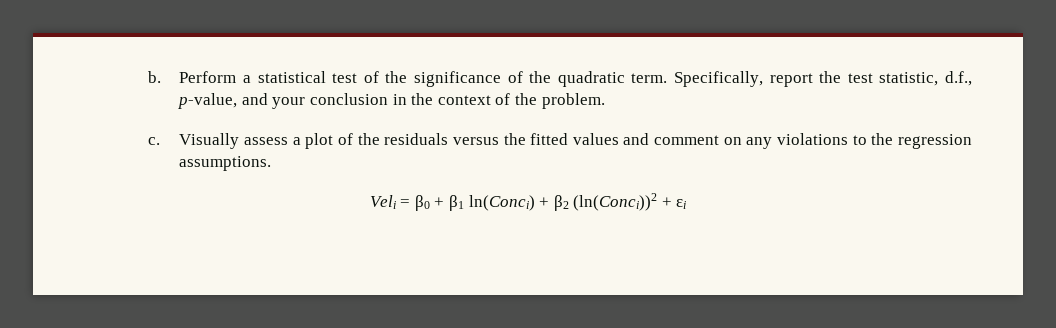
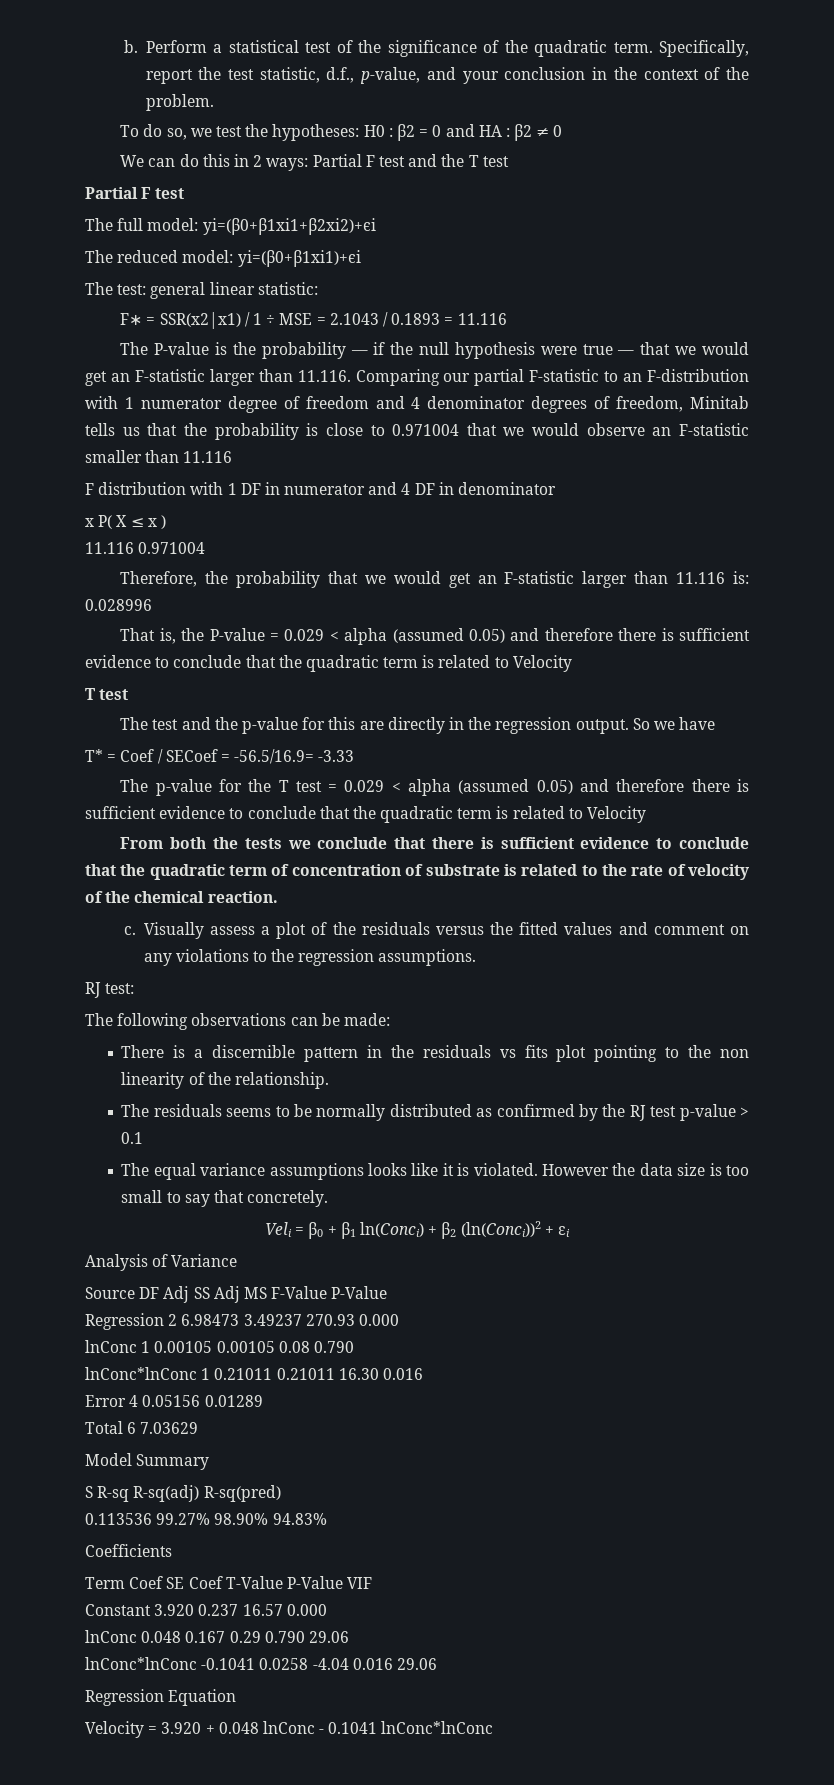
+ To do so, we test the hypotheses: H0 : β2 = 0 and HA : β2 ≠ 0
+ We can do this in 2 ways: Partial F test and the T test
+ Partial F test
+ The full model: yi=(β0+β1xi1+β2xi2)+ϵi
+ The reduced model: yi=(β0+β1xi1)+ϵi
+ The test: general linear statistic:
+ F∗ = SSR(x2|x1) / 1 ÷ MSE = 2.1043 / 0.1893 = 11.116
+ The P-value is the probability — if the null hypothesis were true — that we would get an F-statistic larger than 11.116. Comparing our partial F-statistic to an F-distribution with 1 numerator degree of freedom and 4 denominator degrees of freedom, Minitab tells us that the probability is close to 0.971004 that we would observe an F-statistic smaller than 11.116
+ F distribution with 1 DF in numerator and 4 DF in denominator
+ x P( X ≤ x )
+ 11.116 0.971004
+ Therefore, the probability that we would get an F-statistic larger than 11.116 is: 0.028996
+ That is, the P-value = 0.029 < alpha (assumed 0.05) and therefore there is sufficient evidence to conclude that the quadratic term is related to Velocity
+ T test
+ The test and the p-value for this are directly in the regression output. So we have
+ T* = Coef / SECoef = -56.5/16.9= -3.33
+ The p-value for the T test = 0.029 < alpha (assumed 0.05) and therefore there is sufficient evidence to conclude that the quadratic term is related to Velocity
+ From both the tests we conclude that there is sufficient evidence to conclude that the quadratic term of concentration of substrate is related to the rate of velocity of the chemical reaction.
+ RJ test:
+ The following observations can be made:
+ There is a discernible pattern in the residuals vs fits plot pointing to the non linearity of the relationship.
+ The residuals seems to be normally distributed as confirmed by the RJ test p-value > 0.1
+ The equal variance assumptions looks like it is violated. However the data size is too small to say that concretely.
+ Analysis of Variance
+ Source DF Adj SS Adj MS F-Value P-Value
+ Regression 2 6.98473 3.49237 270.93 0.000
+ lnConc 1 0.00105 0.00105 0.08 0.790
+ lnConc*lnConc 1 0.21011 0.21011 16.30 0.016
+ Error 4 0.05156 0.01289
+ Total 6 7.03629
+ Model Summary
+ S R-sq R-sq(adj) R-sq(pred)
+ 0.113536 99.27% 98.90% 94.83%
+ Coefficients
+ Term Coef SE Coef T-Value P-Value VIF
+ Constant 3.920 0.237 16.57 0.000
+ lnConc 0.048 0.167 0.29 0.790 29.06
+ lnConc*lnConc -0.1041 0.0258 -4.04 0.016 29.06
+ Regression Equation
+ Velocity = 3.920 + 0.048 lnConc - 0.1041 lnConc*lnConc

